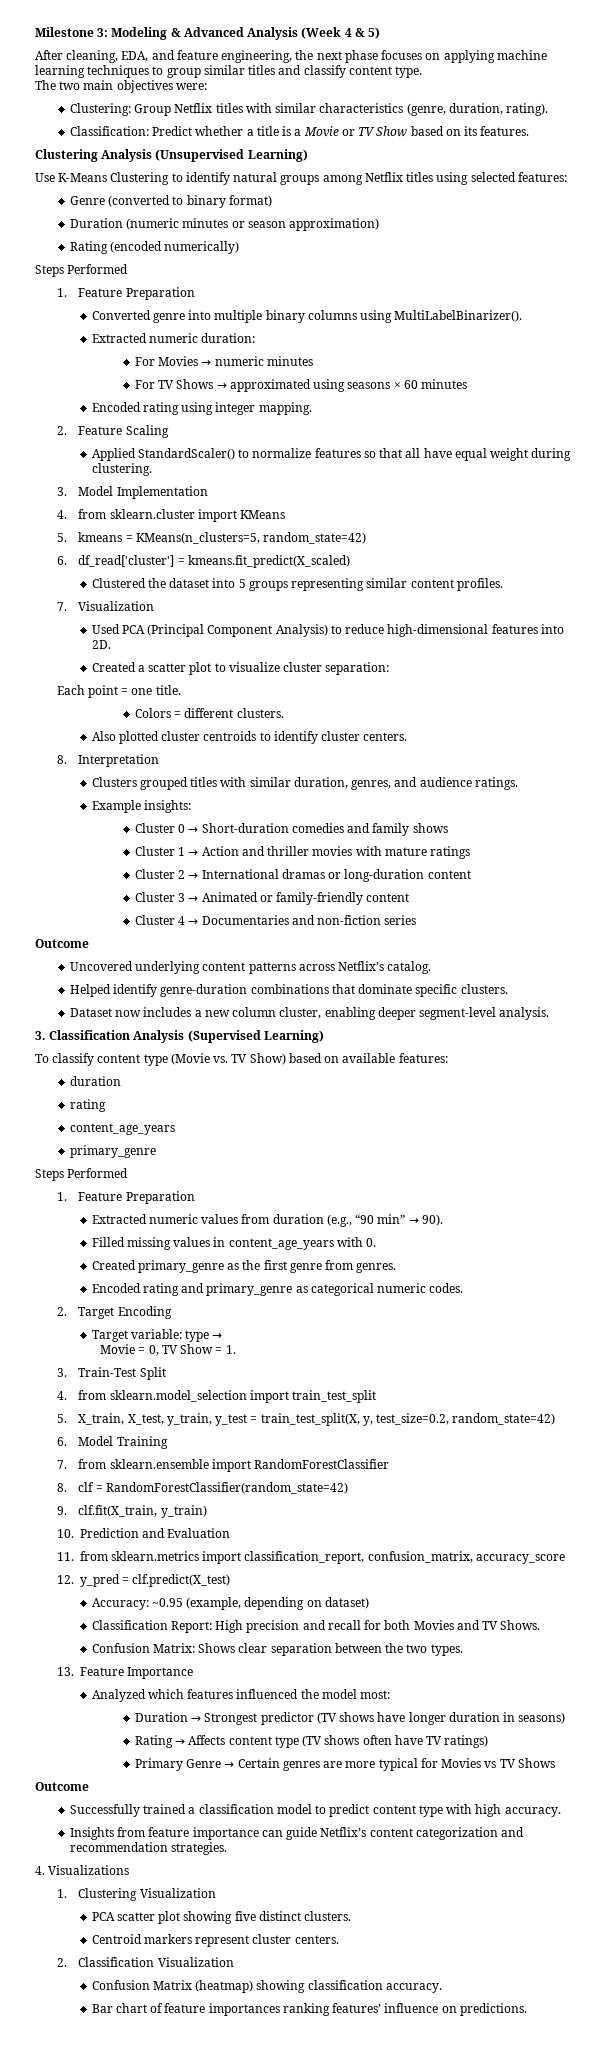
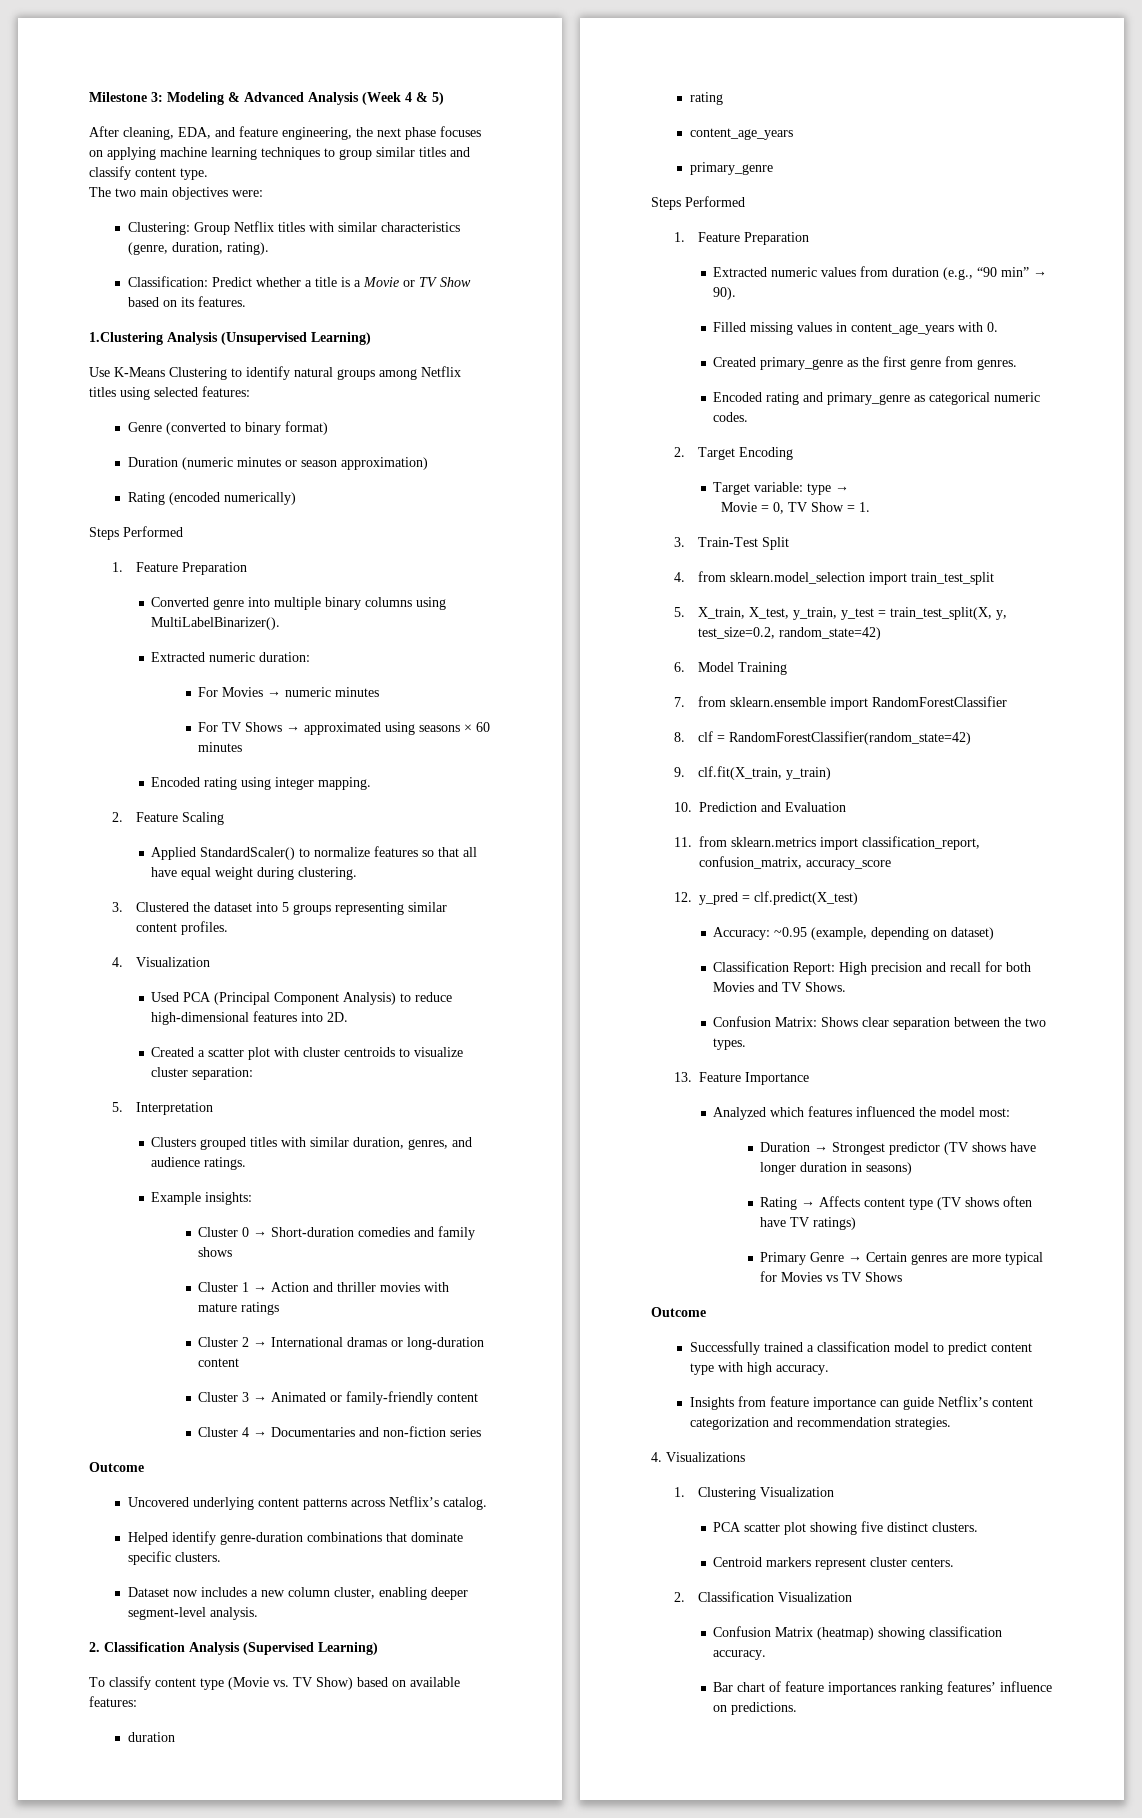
- Clustering Analysis (Unsupervised Learning)
+ 1.Clustering Analysis (Unsupervised Learning)
- 3. Model Implementation
- 4. from sklearn.cluster import KMeans
- 5. kmeans = KMeans(n_clusters=5, random_state=42)
- 6. df_read['cluster'] = kmeans.fit_predict(X_scaled)
- Clustered the dataset into 5 groups representing similar content profiles.
+ 3. Clustered the dataset into 5 groups representing similar content profiles.
- 7. Visualization
+ 4. Visualization
- Created a scatter plot to visualize cluster separation:
+ Created a scatter plot with cluster centroids to visualize cluster separation:
- Each point = one title.
- Colors = different clusters.
- Also plotted cluster centroids to identify cluster centers.
- 8. Interpretation
+ 5. Interpretation
- 3. Classification Analysis (Supervised Learning)
+ 2. Classification Analysis (Supervised Learning)

